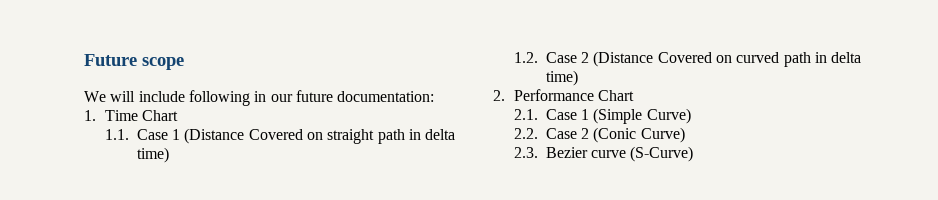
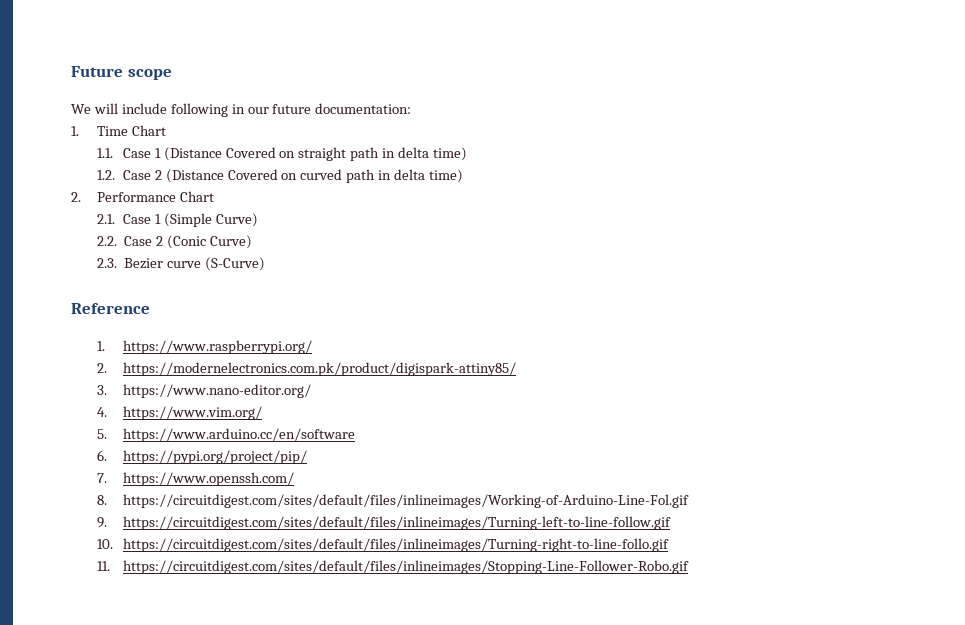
+ Reference
+ 1. https://www.raspberrypi.org/
+ 2. https://modernelectronics.com.pk/product/digispark-attiny85/
+ 3. https://www.nano-editor.org/
+ 4. https://www.vim.org/
+ 5. https://www.arduino.cc/en/software
+ 6. https://pypi.org/project/pip/
+ 7. https://www.openssh.com/
+ 8. https://circuitdigest.com/sites/default/files/inlineimages/Working-of-Arduino-Line-Fol.gif
+ 9. https://circuitdigest.com/sites/default/files/inlineimages/Turning-left-to-line-follow.gif
+ 10. https://circuitdigest.com/sites/default/files/inlineimages/Turning-right-to-line-follo.gif
+ 11. https://circuitdigest.com/sites/default/files/inlineimages/Stopping-Line-Follower-Robo.gif

